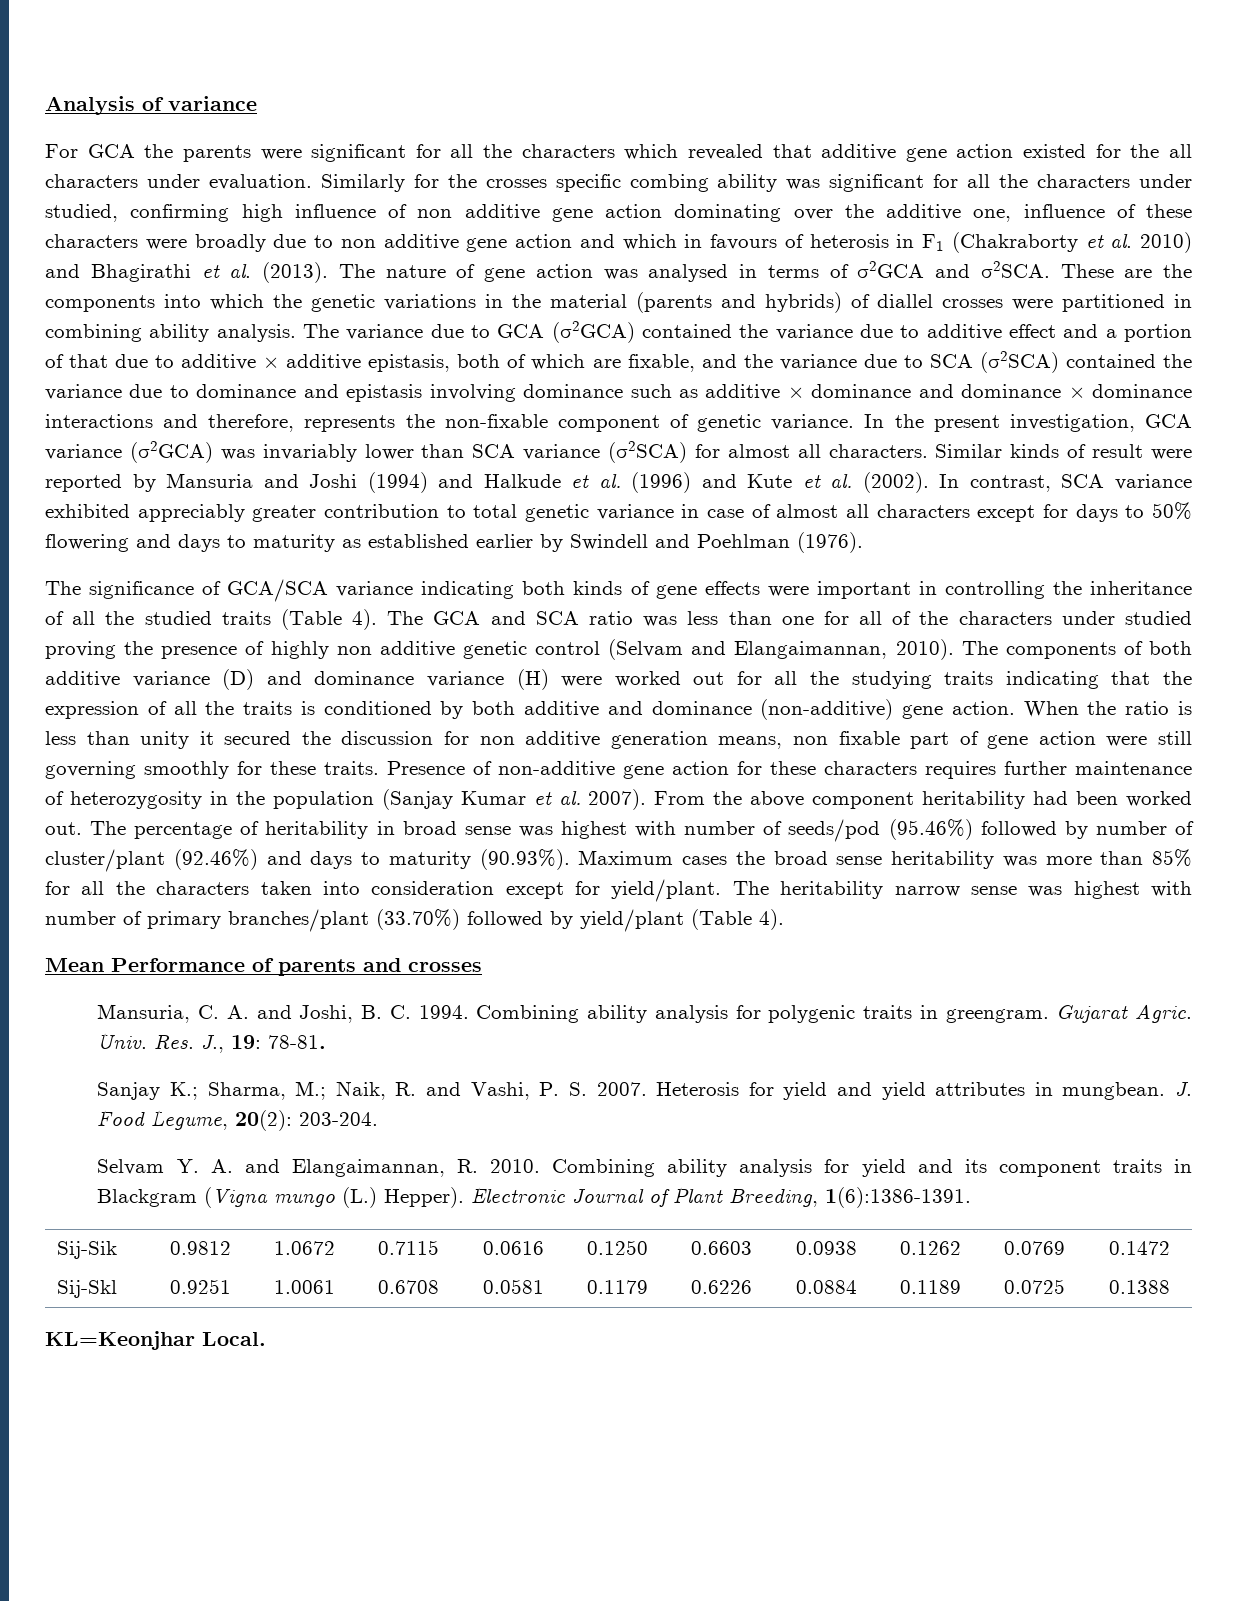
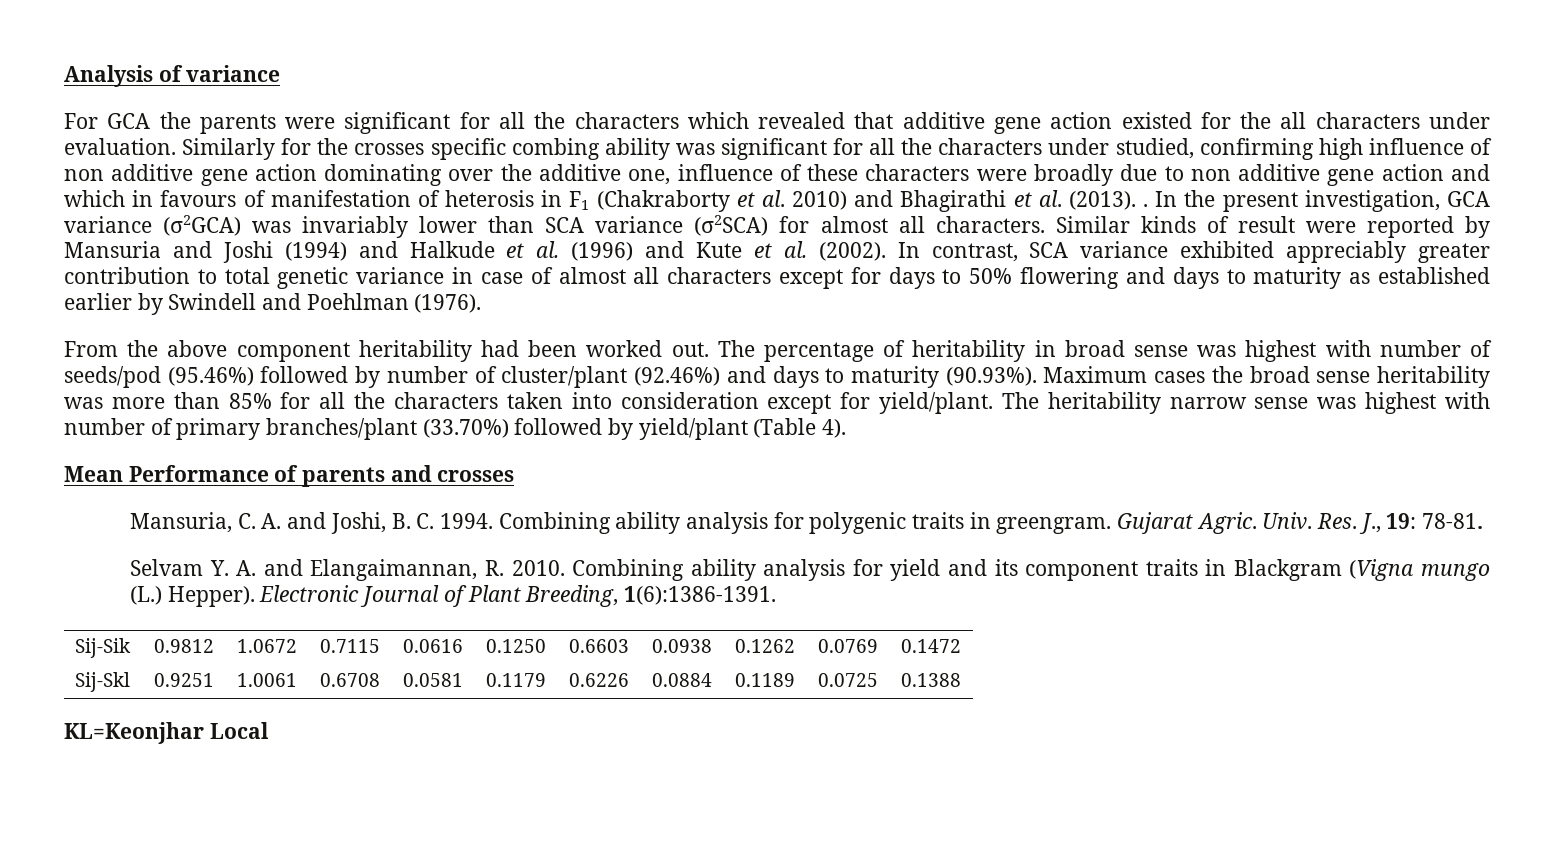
- Similarly for the crosses specific combing ability was significant for all the characters under studied, confirming high influence of non additive gene action dominating over the additive one, influence of these characters were broadly due to non additive gene action and which in favours of heterosis in F1 (Chakraborty et al. 2010) and Bhagirathi et al. (2013). The nature of gene action was analysed in terms of σ2GCA and σ2SCA. These are the components into which the genetic variations in the material (parents and hybrids) of diallel crosses were partitioned in combining ability analysis. The variance due to GCA (σ2GCA) contained the variance due to additive effect and a portion of that due to additive × additive epistasis, both of which are fixable, and the variance due to SCA (σ2SCA) contained the variance due to dominance and epistasis involving dominance such as additive × dominance and dominance × dominance interactions and therefore, represents the non-fixable component of genetic variance.
+ Similarly for the crosses specific combing ability was significant for all the characters under studied, confirming high influence of non additive gene action dominating over the additive one, influence of these characters were broadly due to non additive gene action and which in favours of manifestation of heterosis in F1 (Chakraborty et al. 2010) and Bhagirathi et al. (2013). .
- The significance of GCA/SCA variance indicating both kinds of gene effects were important in controlling the inheritance of all the studied traits (Table 4). The GCA and SCA ratio was less than one for all of the characters under studied proving the presence of highly non additive genetic control (Selvam and Elangaimannan, 2010). The components of both additive variance (D) and dominance variance (H) were worked out for all the studying traits indicating that the expression of all the traits is conditioned by both additive and dominance (non-additive) gene action. When the ratio is less than unity it secured the discussion for non additive generation means, non fixable part of gene action were still governing smoothly for these traits. Presence of non-additive gene action for these characters requires further maintenance of heterozygosity in the population (Sanjay Kumar et al. 2007).
- Sanjay K.; Sharma, M.; Naik, R. and Vashi, P. S. 2007. Heterosis for yield and yield attributes in mungbean. J. Food Legume, 20(2): 203-204.
- KL=Keonjhar Local.
+ KL=Keonjhar Local

